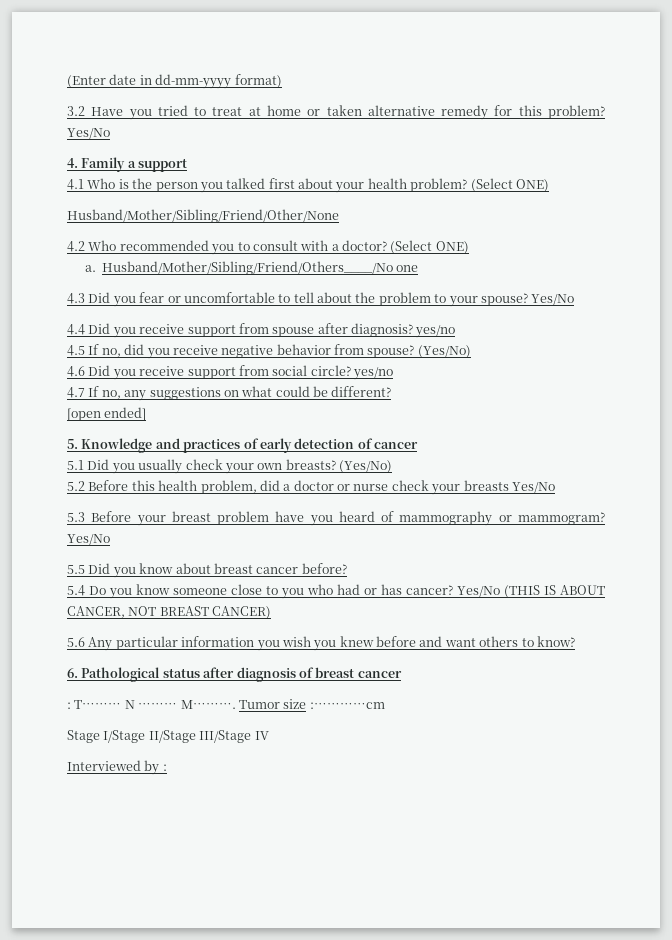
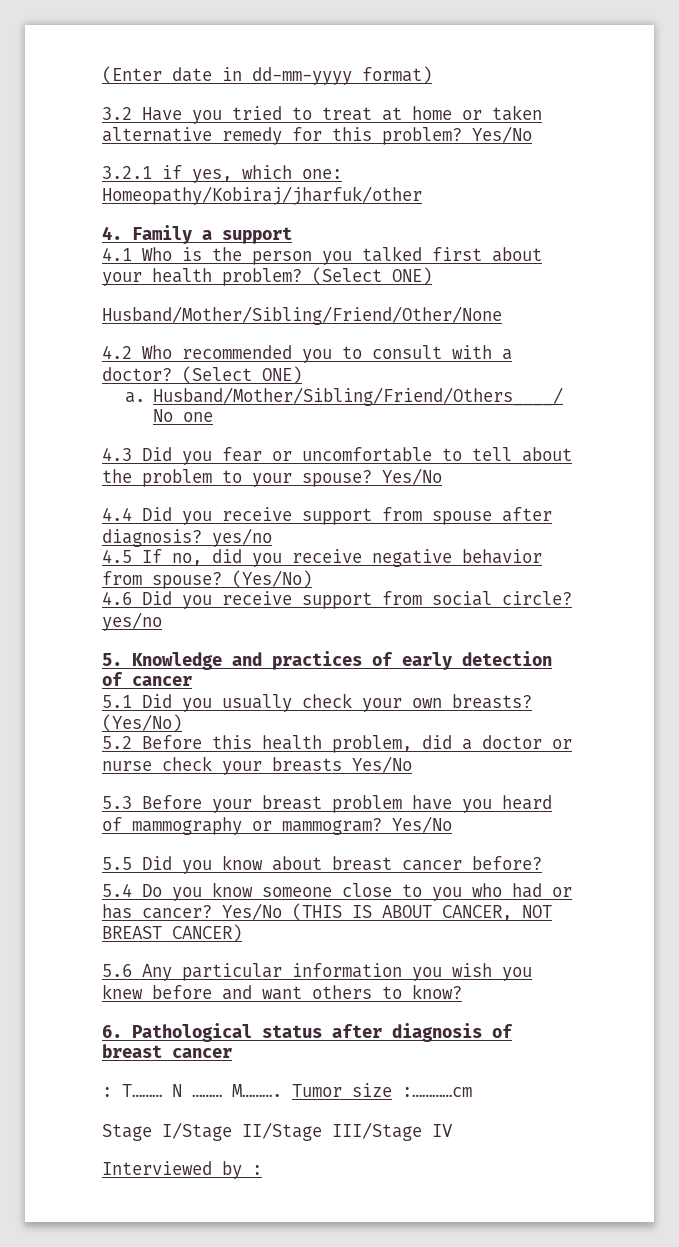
+ 3.2.1 if yes, which one: Homeopathy/Kobiraj/jharfuk/other
- 4.7 If no, any suggestions on what could be different?
- [open ended]

